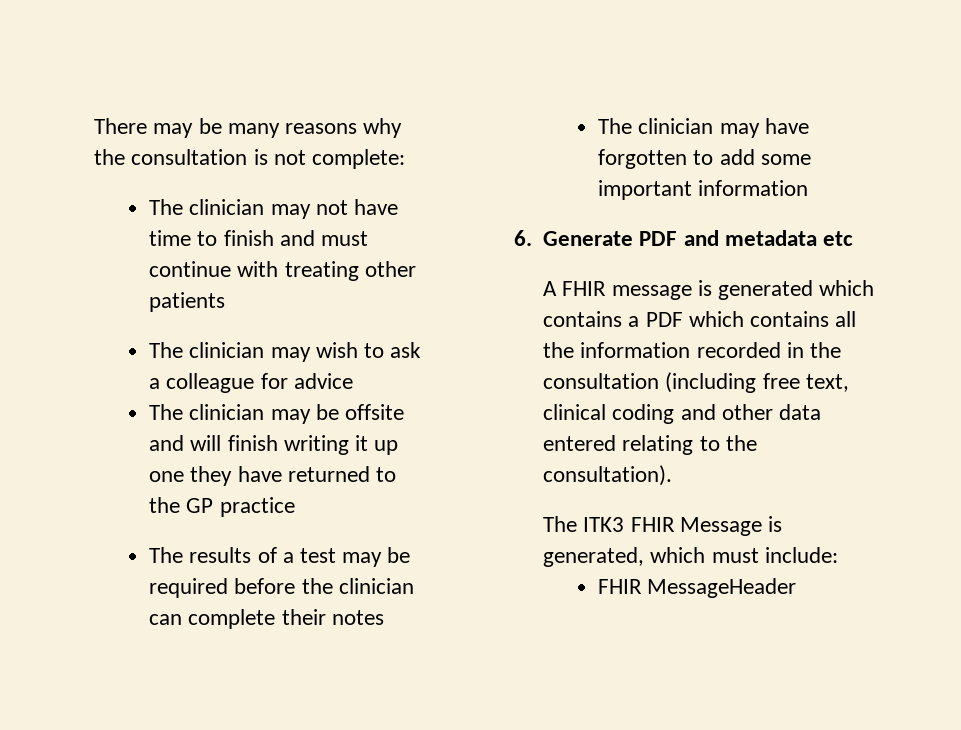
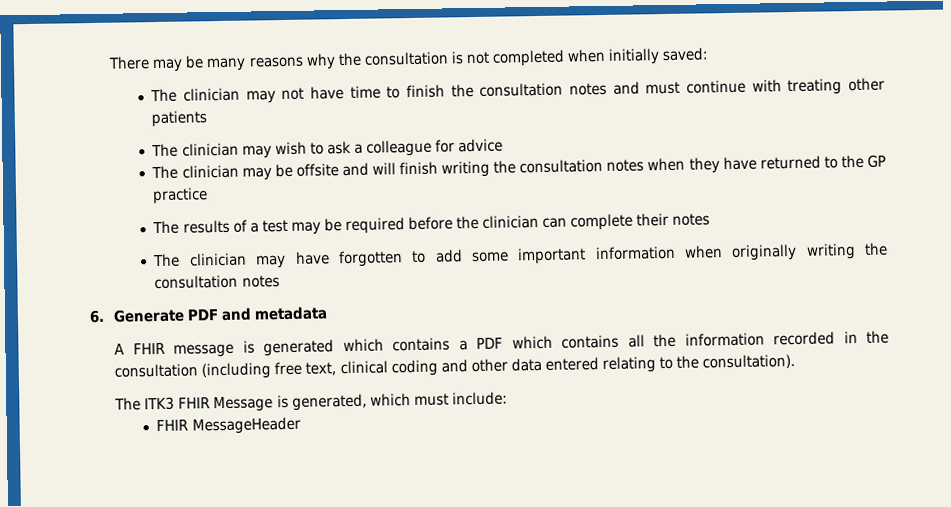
- There may be many reasons why the consultation is not complete:
+ There may be many reasons why the consultation is not completed when initially saved:
- The clinician may not have time to finish and must continue with treating other patients
+ The clinician may not have time to finish the consultation notes and must continue with treating other patients
- The clinician may be offsite and will finish writing it up one they have returned to the GP practice
+ The clinician may be offsite and will finish writing the consultation notes when they have returned to the GP practice
- The clinician may have forgotten to add some important information
+ The clinician may have forgotten to add some important information when originally writing the consultation notes
- 6. Generate PDF and metadata etc
+ 6. Generate PDF and metadata

